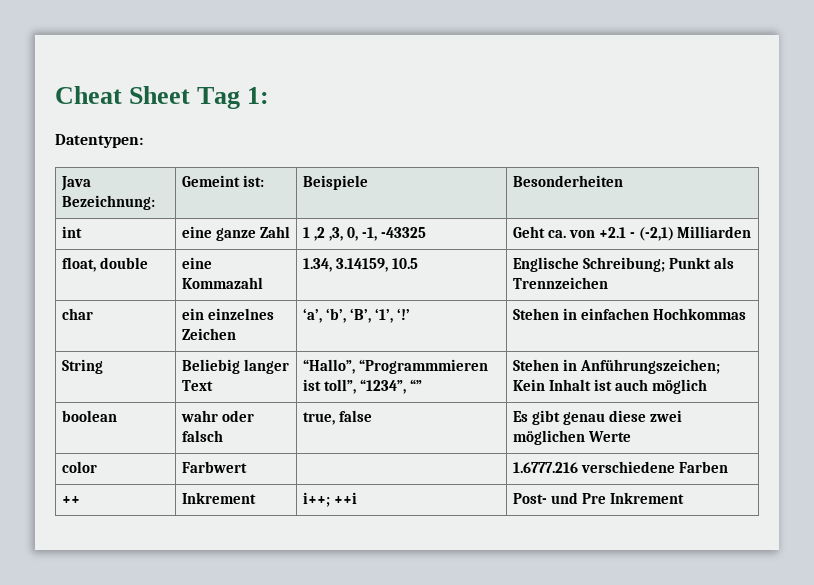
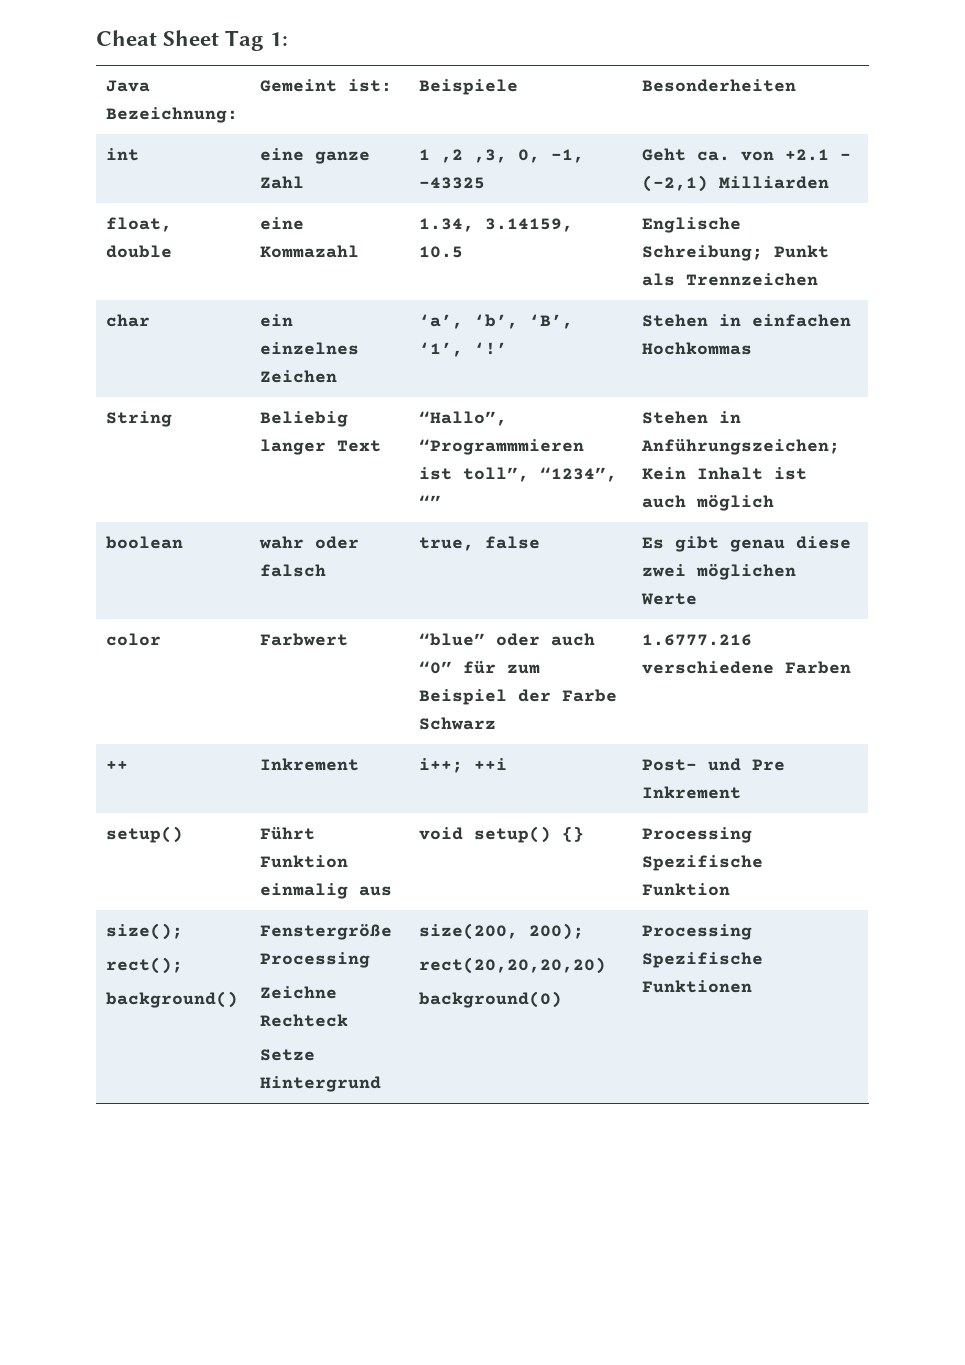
- Datentypen:
- color | Farbwert | | 1.6777.216 verschiedene Farben
+ color | Farbwert | “blue” oder auch “0” für zum Beispiel der Farbe Schwarz | 1.6777.216 verschiedene Farben
+ setup() | Führt Funktion einmalig aus | void setup() {} | Processing Spezifische Funktion
+ size();
+ rect();
+ background() | Fenstergröße Processing
+ Zeichne Rechteck
+ Setze Hintergrund | size(200, 200);
+ rect(20,20,20,20)
+ background(0) | Processing Spezifische Funktionen

